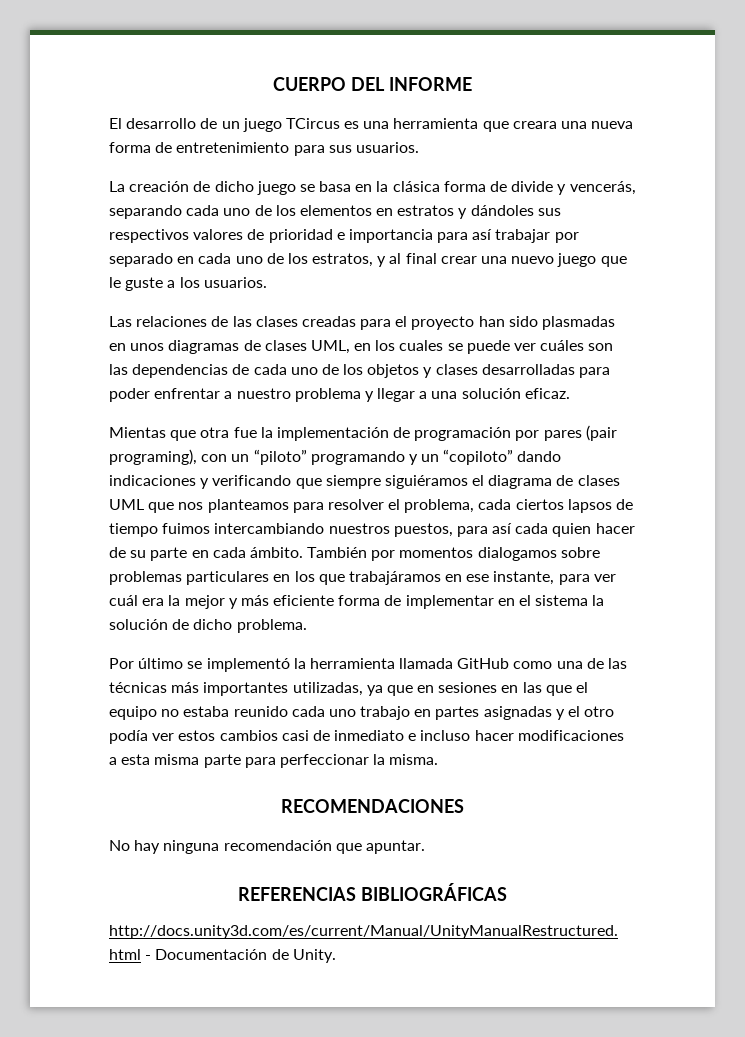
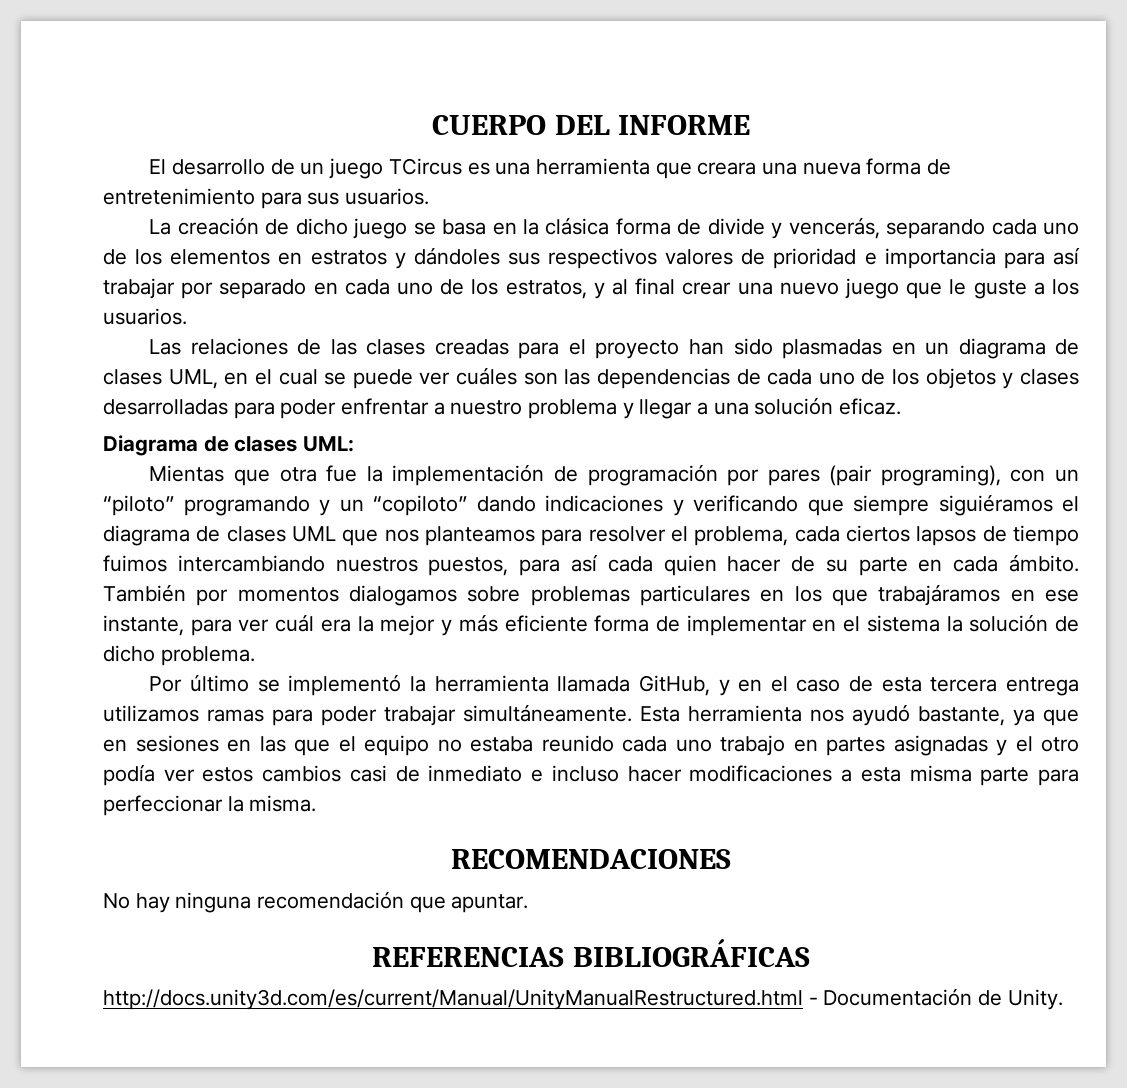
- Las relaciones de las clases creadas para el proyecto han sido plasmadas en unos diagramas de clases UML, en los cuales se puede ver cuáles son las dependencias de cada uno de los objetos y clases desarrolladas para poder enfrentar a nuestro problema y llegar a una solución eficaz.
+ Las relaciones de las clases creadas para el proyecto han sido plasmadas en un diagrama de clases UML, en el cual se puede ver cuáles son las dependencias de cada uno de los objetos y clases desarrolladas para poder enfrentar a nuestro problema y llegar a una solución eficaz.
+ Diagrama de clases UML:
- Por último se implementó la herramienta llamada GitHub como una de las técnicas más importantes utilizadas, ya que en sesiones en las que el equipo no estaba reunido cada uno trabajo en partes asignadas y el otro podía ver estos cambios casi de inmediato e incluso hacer modificaciones a esta misma parte para perfeccionar la misma.
+ Por último se implementó la herramienta llamada GitHub, y en el caso de esta tercera entrega utilizamos ramas para poder trabajar simultáneamente. Esta herramienta nos ayudó bastante, ya que en sesiones en las que el equipo no estaba reunido cada uno trabajo en partes asignadas y el otro podía ver estos cambios casi de inmediato e incluso hacer modificaciones a esta misma parte para perfeccionar la misma.

